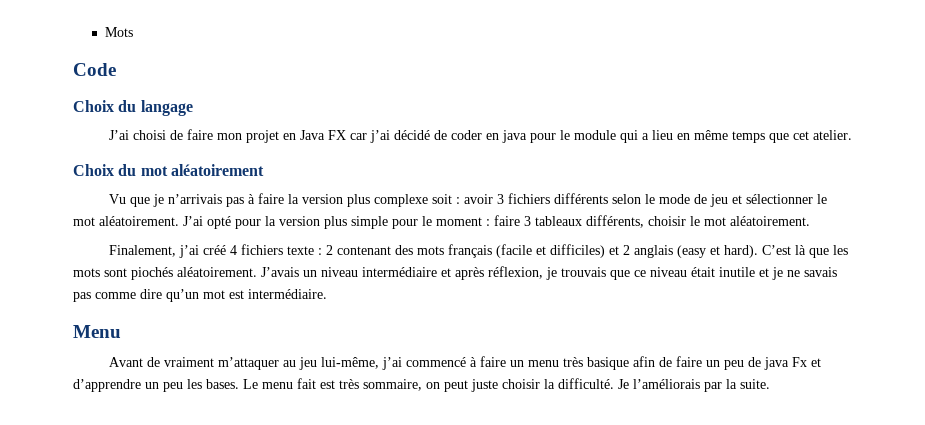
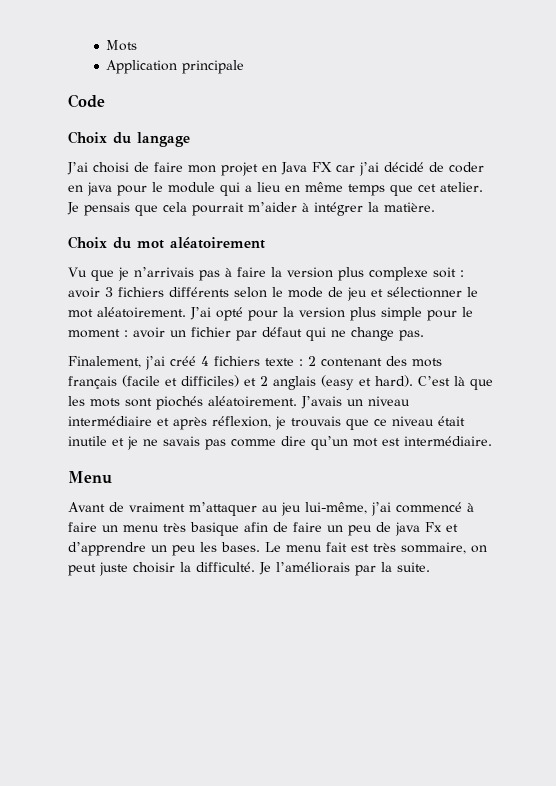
+ Application principale
+ Je pensais que cela pourrait m’aider à intégrer la matière.
- J’ai opté pour la version plus simple pour le moment : faire 3 tableaux différents, choisir le mot aléatoirement.
+ J’ai opté pour la version plus simple pour le moment : avoir un fichier par défaut qui ne change pas.

